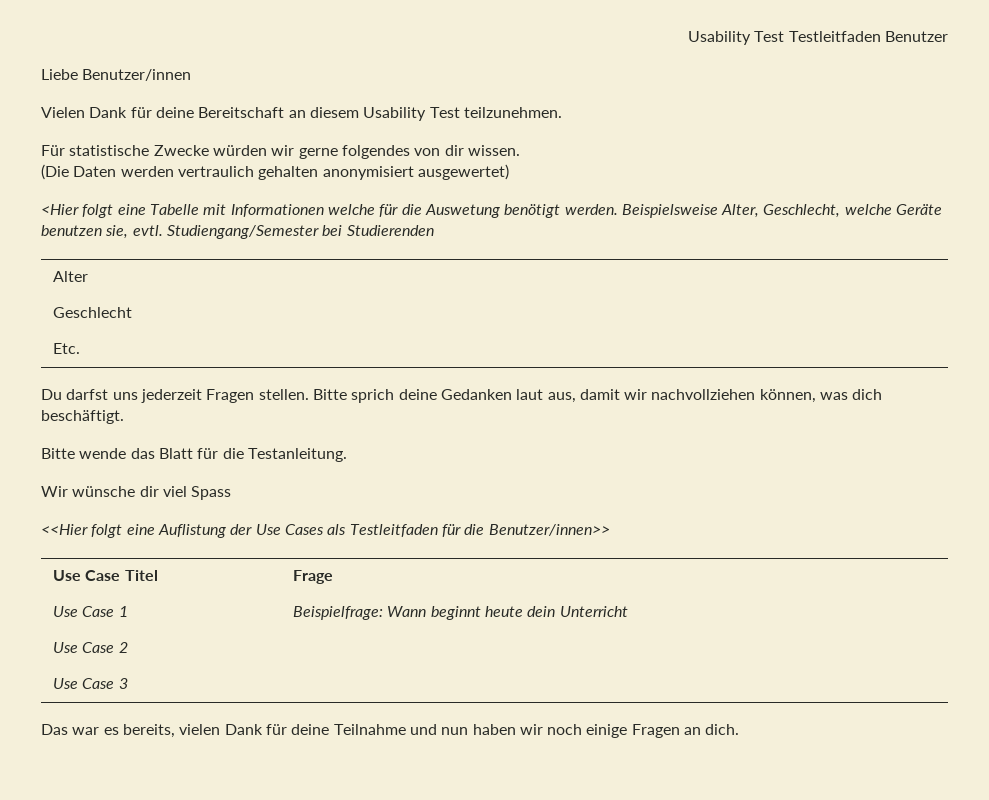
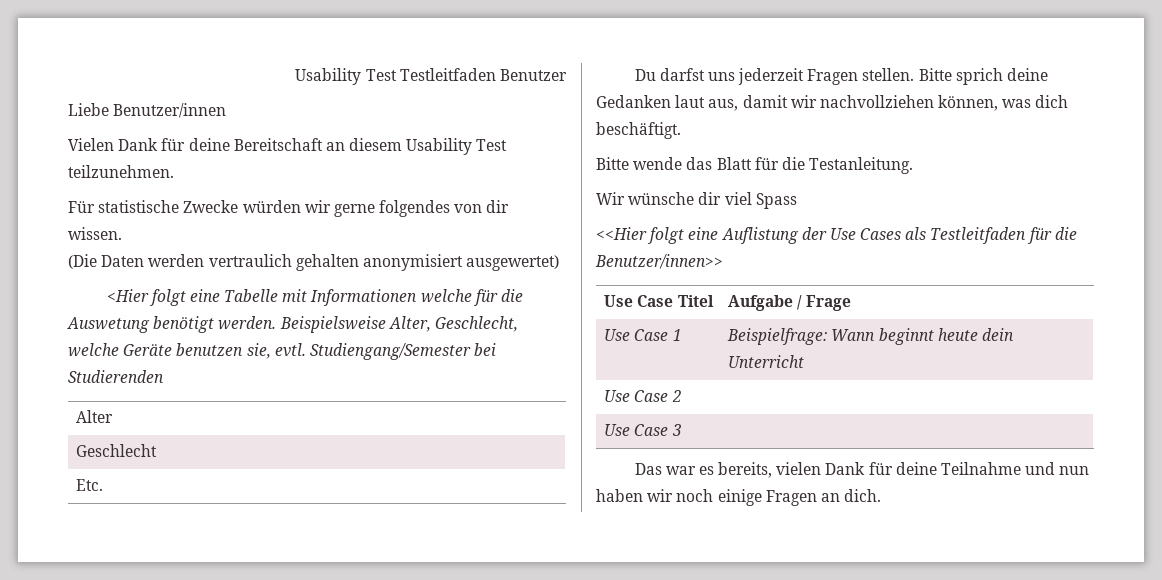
- Use Case Titel | Frage
+ Use Case Titel | Aufgabe / Frage

